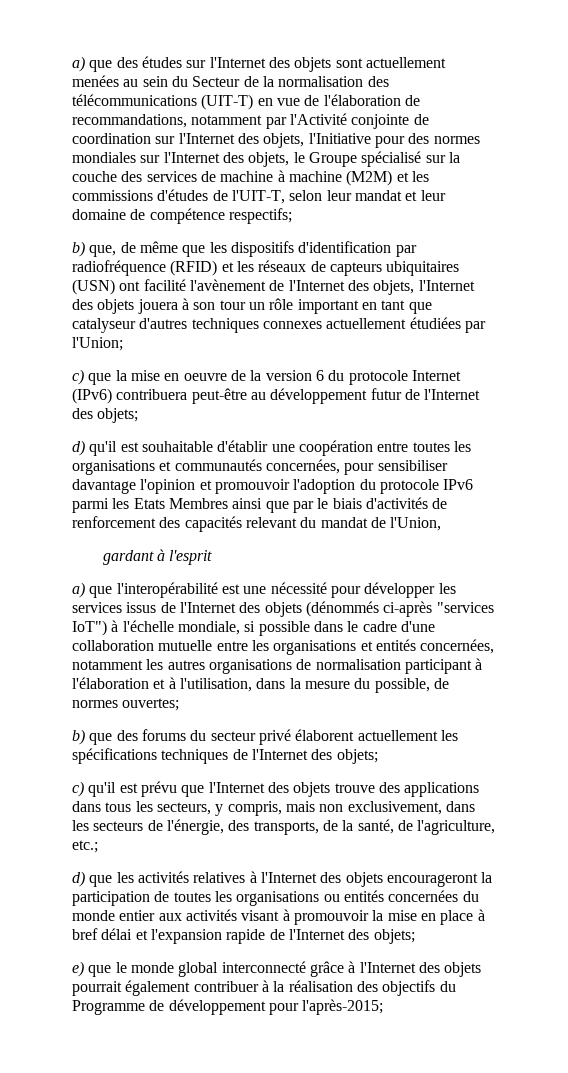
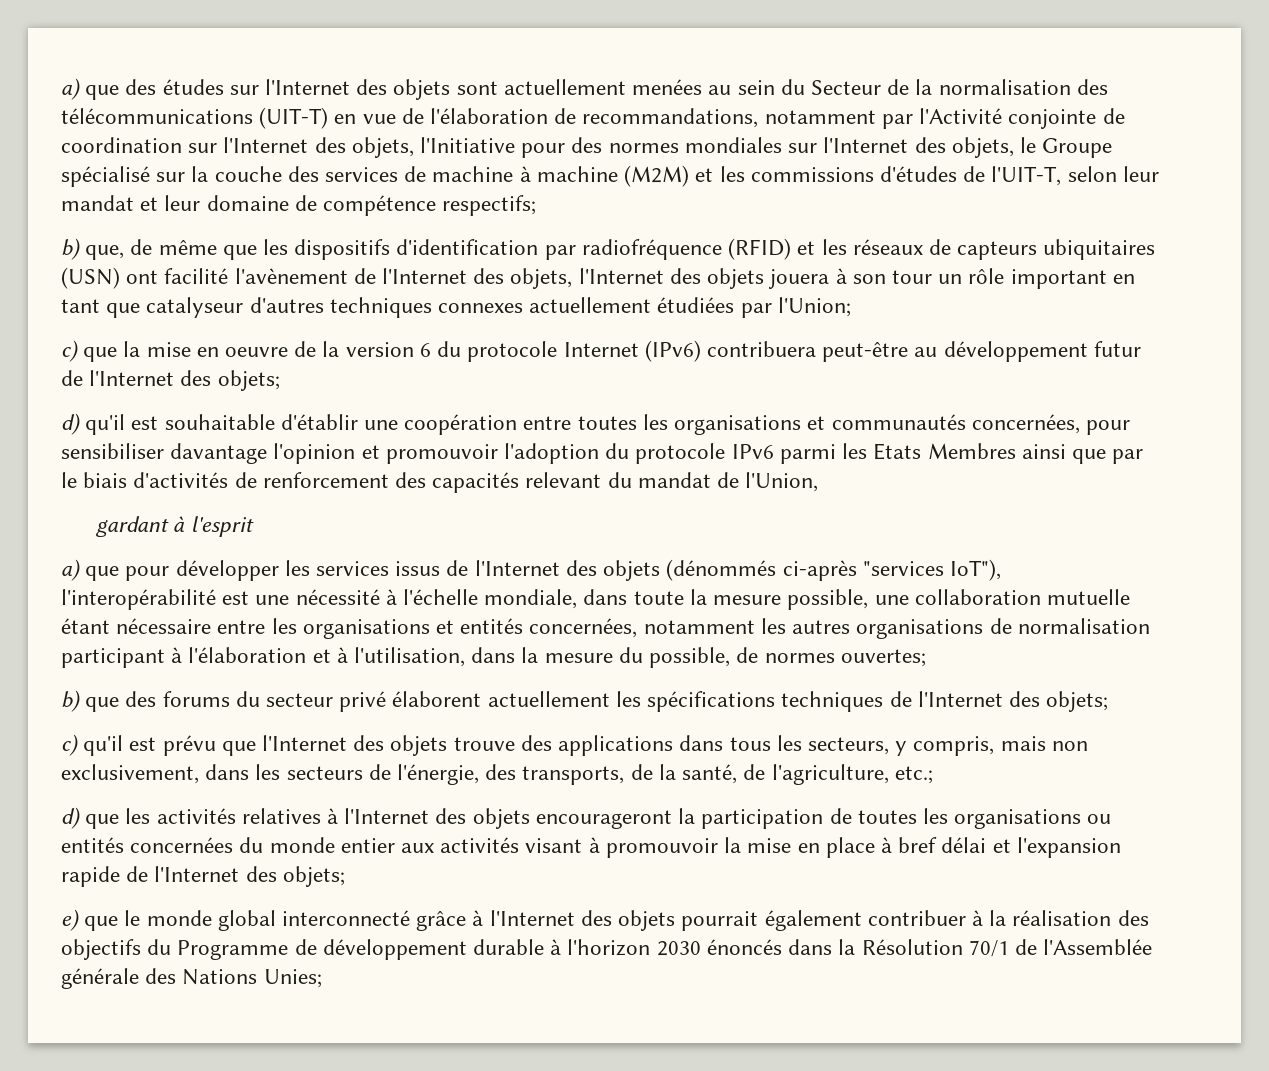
- a) que l'interopérabilité est une nécessité pour développer les services issus de l'Internet des objets (dénommés ci-après "services IoT") à l'échelle mondiale, si possible dans le cadre d'une collaboration mutuelle entre les organisations et entités concernées, notamment les autres organisations de normalisation participant à l'élaboration et à l'utilisation, dans la mesure du possible, de normes ouvertes;
+ a) que pour développer les services issus de l'Internet des objets (dénommés ci-après "services IoT"), l'interopérabilité est une nécessité à l'échelle mondiale, dans toute la mesure possible, une collaboration mutuelle étant nécessaire entre les organisations et entités concernées, notamment les autres organisations de normalisation participant à l'élaboration et à l'utilisation, dans la mesure du possible, de normes ouvertes;
- e) que le monde global interconnecté grâce à l'Internet des objets pourrait également contribuer à la réalisation des objectifs du Programme de développement pour l'après-2015;
+ e) que le monde global interconnecté grâce à l'Internet des objets pourrait également contribuer à la réalisation des objectifs du Programme de développement durable à l'horizon 2030 énoncés dans la Résolution 70/1 de l'Assemblée générale des Nations Unies;

